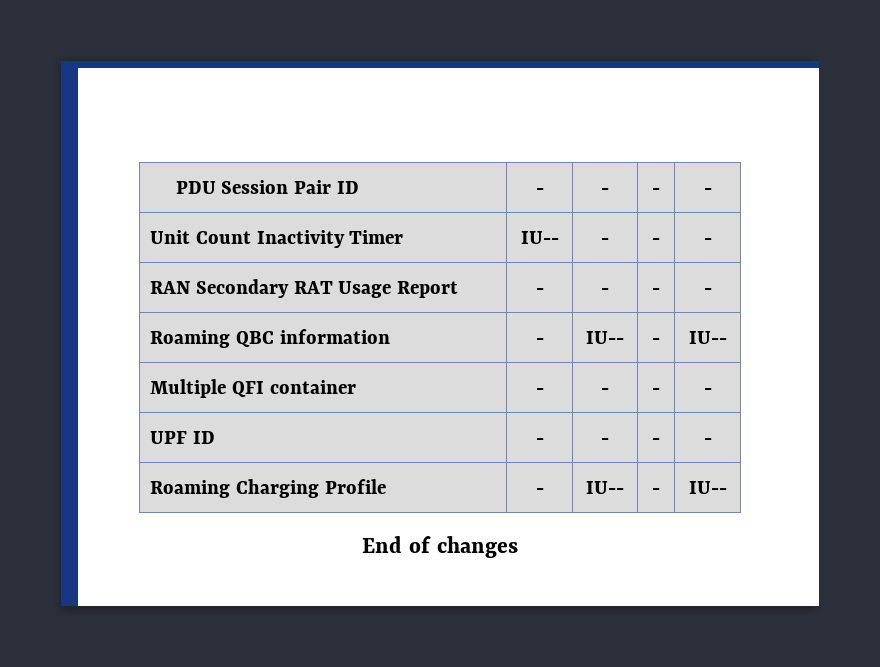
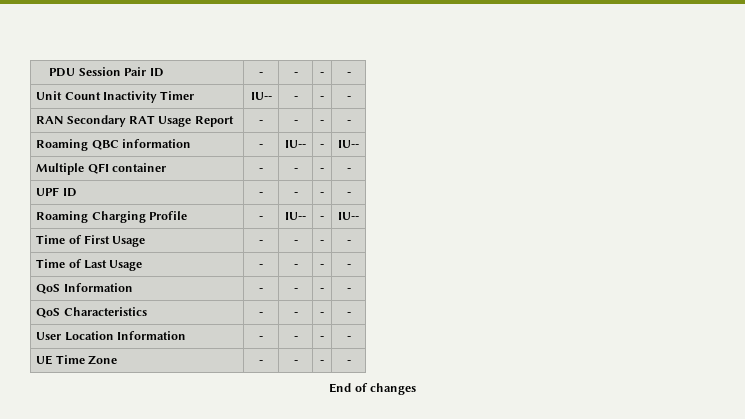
+ Time of First Usage | - | - | - | -
+ Time of Last Usage | - | - | - | -
+ QoS Information | - | - | - | -
+ QoS Characteristics | - | - | - | -
+ User Location Information | - | - | - | -
+ UE Time Zone | - | - | - | -

